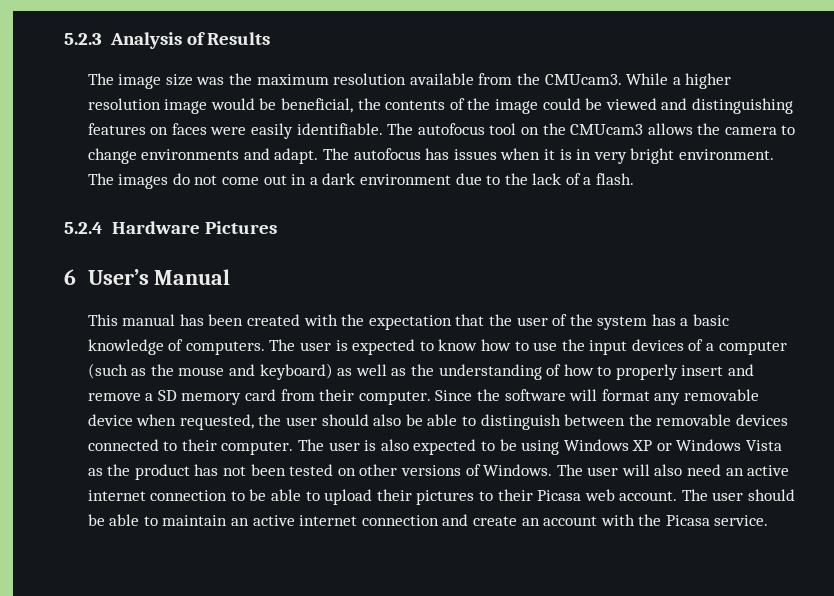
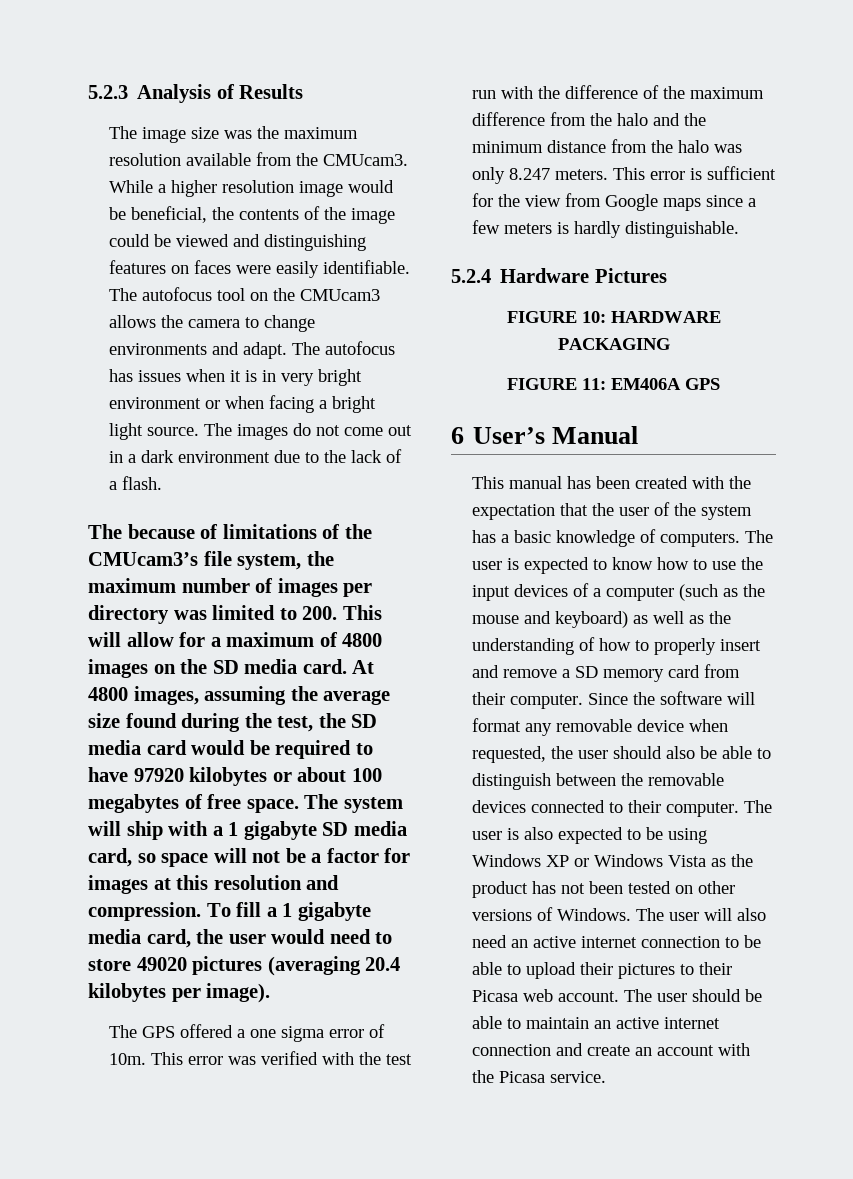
- The autofocus has issues when it is in very bright environment.
+ The autofocus has issues when it is in very bright environment or when facing a bright light source.
+ The because of limitations of the CMUcam3’s file system, the maximum number of images per directory was limited to 200. This will allow for a maximum of 4800 images on the SD media card. At 4800 images, assuming the average size found during the test, the SD media card would be required to have 97920 kilobytes or about 100 megabytes of free space. The system will ship with a 1 gigabyte SD media card, so space will not be a factor for images at this resolution and compression. To fill a 1 gigabyte media card, the user would need to store 49020 pictures (averaging 20.4 kilobytes per image).
+ The GPS offered a one sigma error of 10m. This error was verified with the test run with the difference of the maximum difference from the halo and the minimum distance from the halo was only 8.247 meters. This error is sufficient for the view from Google maps since a few meters is hardly distinguishable.
  5.2.4 Hardware Pictures
+ FIGURE 10: HARDWARE PACKAGING
+ FIGURE 11: EM406A GPS

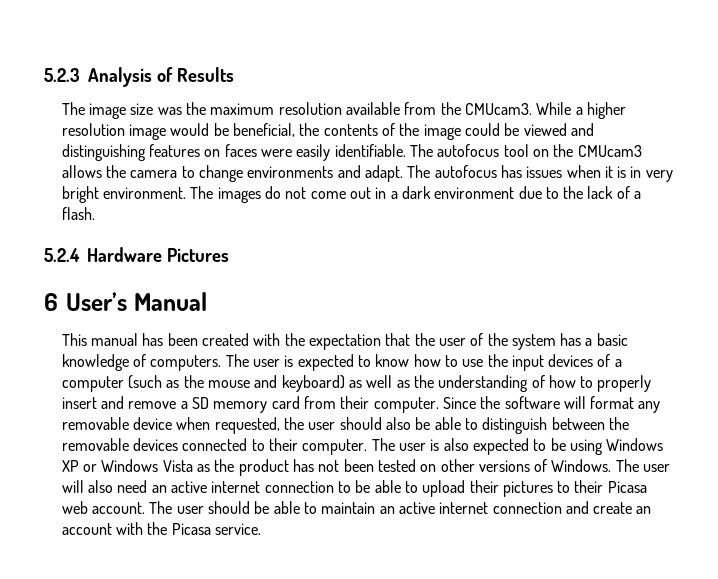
- The autofocus has issues when it is in very bright environment or when facing a bright light source.
+ The autofocus has issues when it is in very bright environment.
- The because of limitations of the CMUcam3’s file system, the maximum number of images per directory was limited to 200. This will allow for a maximum of 4800 images on the SD media card. At 4800 images, assuming the average size found during the test, the SD media card would be required to have 97920 kilobytes or about 100 megabytes of free space. The system will ship with a 1 gigabyte SD media card, so space will not be a factor for images at this resolution and compression. To fill a 1 gigabyte media card, the user would need to store 49020 pictures (averaging 20.4 kilobytes per image).
- The GPS offered a one sigma error of 10m. This error was verified with the test run with the difference of the maximum difference from the halo and the minimum distance from the halo was only 8.247 meters. This error is sufficient for the view from Google maps since a few meters is hardly distinguishable.
  5.2.4 Hardware Pictures
- FIGURE 10: HARDWARE PACKAGING
- FIGURE 11: EM406A GPS

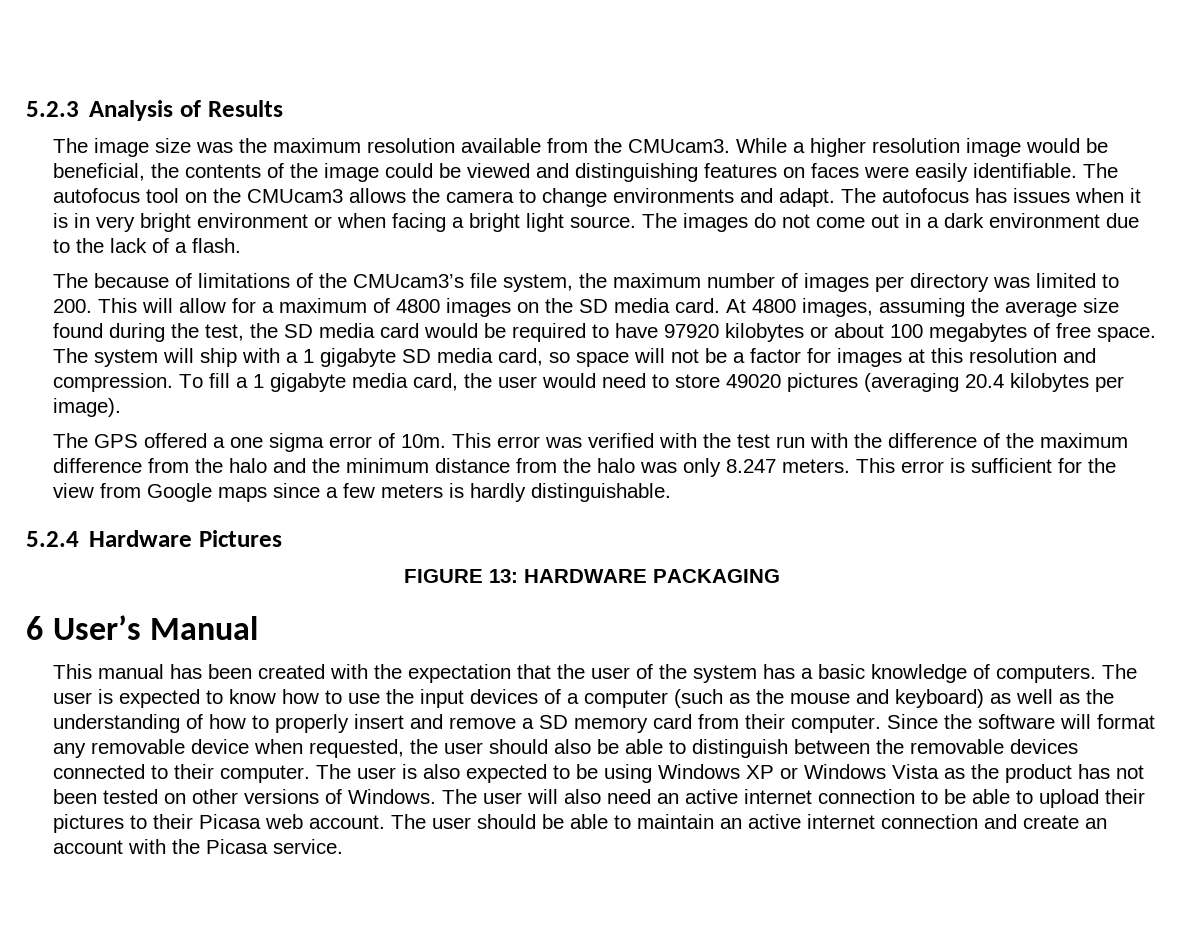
- The autofocus has issues when it is in very bright environment.
+ The autofocus has issues when it is in very bright environment or when facing a bright light source.
+ The because of limitations of the CMUcam3’s file system, the maximum number of images per directory was limited to 200. This will allow for a maximum of 4800 images on the SD media card. At 4800 images, assuming the average size found during the test, the SD media card would be required to have 97920 kilobytes or about 100 megabytes of free space. The system will ship with a 1 gigabyte SD media card, so space will not be a factor for images at this resolution and compression. To fill a 1 gigabyte media card, the user would need to store 49020 pictures (averaging 20.4 kilobytes per image).
+ The GPS offered a one sigma error of 10m. This error was verified with the test run with the difference of the maximum difference from the halo and the minimum distance from the halo was only 8.247 meters. This error is sufficient for the view from Google maps since a few meters is hardly distinguishable.
+ FIGURE 13: HARDWARE PACKAGING

